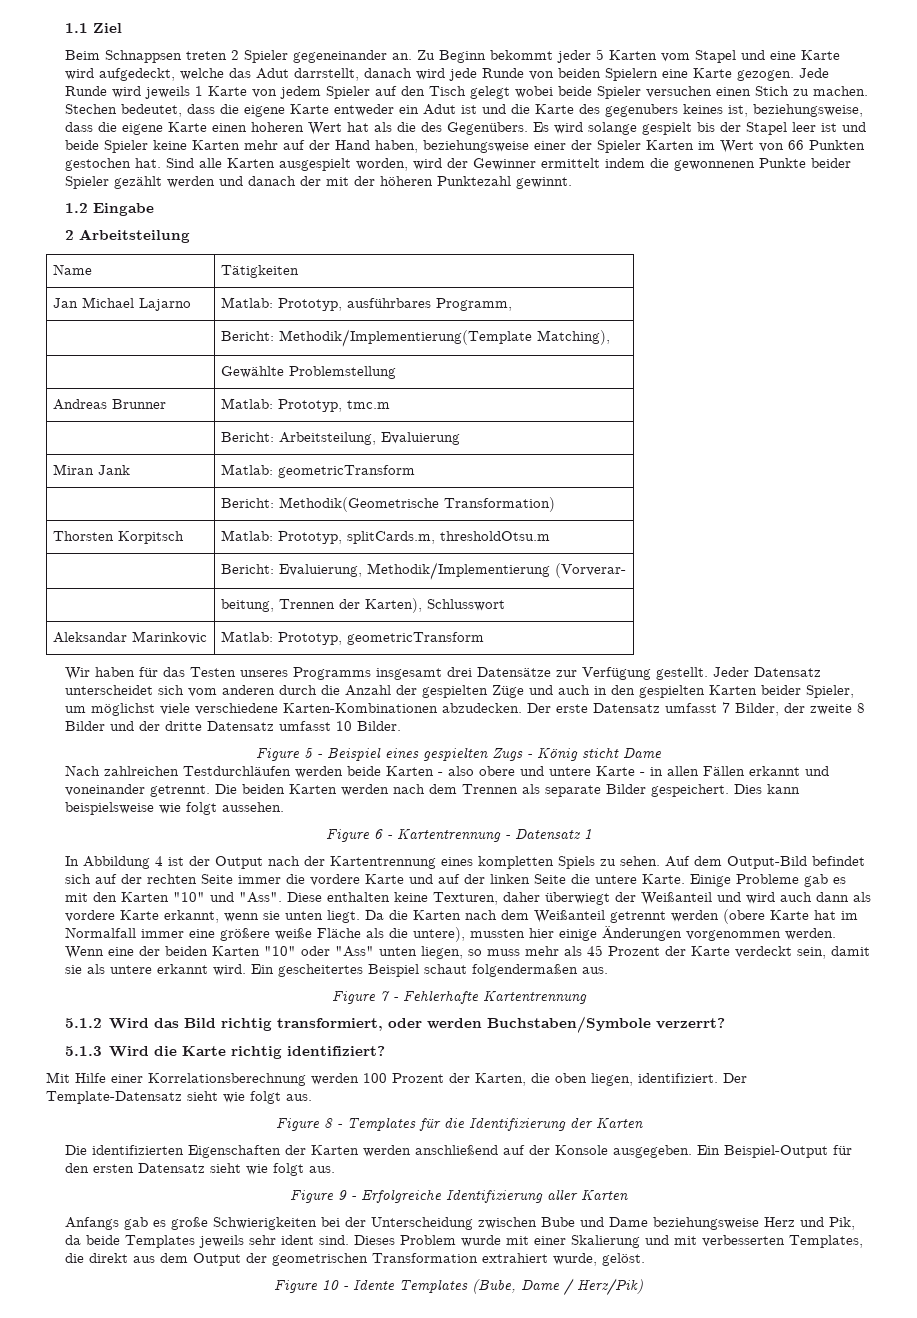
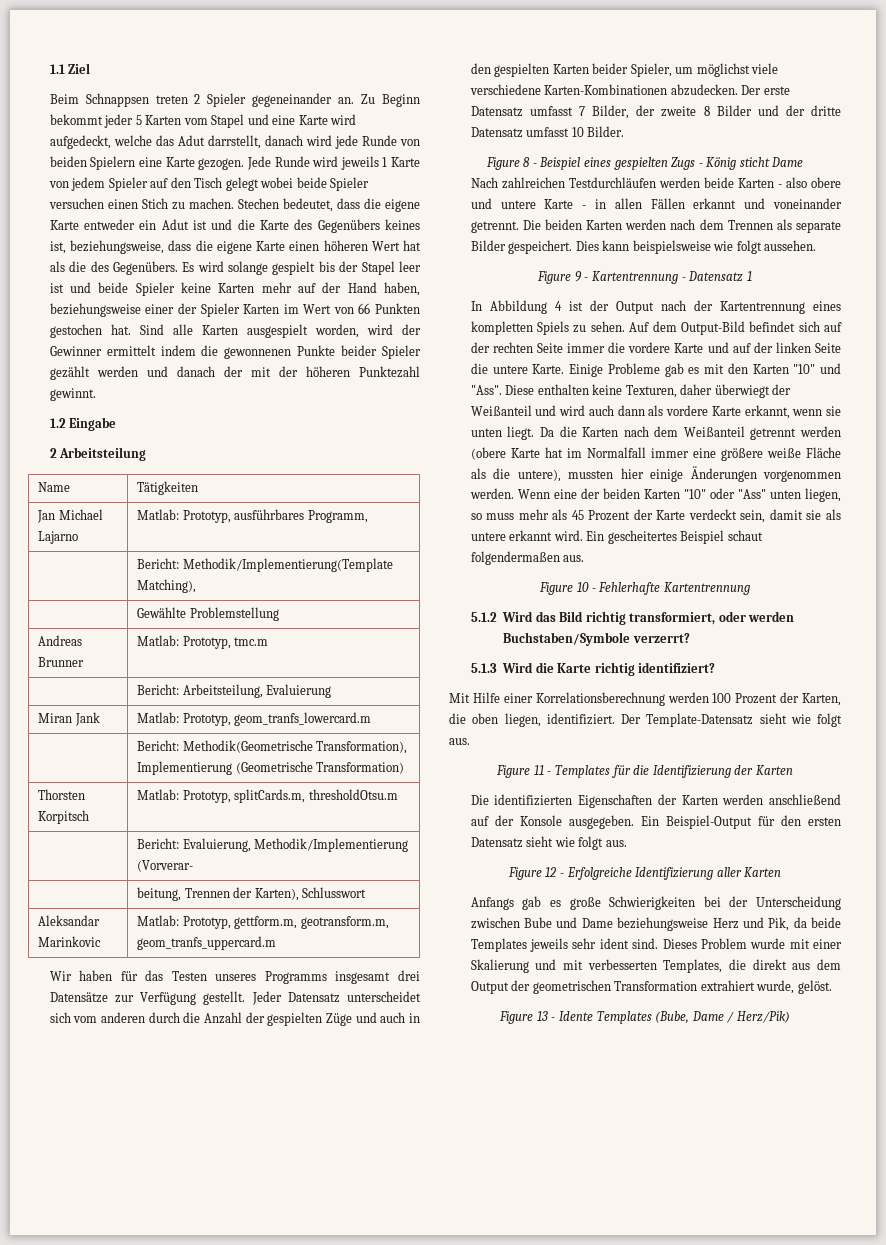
- Stechen bedeutet, dass die eigene Karte entweder ein Adut ist und die Karte des gegenubers keines ist, beziehungsweise, dass die eigene Karte einen hoheren Wert hat als die des Gegenübers.
+ Stechen bedeutet, dass die eigene Karte entweder ein Adut ist und die Karte des Gegenübers keines ist, beziehungsweise, dass die eigene Karte einen höheren Wert hat als die des Gegenübers.
- Miran Jank | Matlab: geometricTransform
+ Miran Jank | Matlab: Prototyp, geom_tranfs_lowercard.m
- | Bericht: Methodik(Geometrische Transformation)
+ | Bericht: Methodik(Geometrische Transformation), Implementierung (Geometrische Transformation)
- Aleksandar Marinkovic | Matlab: Prototyp, geometricTransform
+ Aleksandar Marinkovic | Matlab: Prototyp, gettform.m, geotransform.m, geom_tranfs_uppercard.m
- Figure 5 - Beispiel eines gespielten Zugs - König sticht Dame
+ Figure 8 - Beispiel eines gespielten Zugs - König sticht Dame
- Figure 6 - Kartentrennung - Datensatz 1
+ Figure 9 - Kartentrennung - Datensatz 1
- Figure 7 - Fehlerhafte Kartentrennung
+ Figure 10 - Fehlerhafte Kartentrennung
- Figure 8 - Templates für die Identifizierung der Karten
+ Figure 11 - Templates für die Identifizierung der Karten
- Figure 9 - Erfolgreiche Identifizierung aller Karten
+ Figure 12 - Erfolgreiche Identifizierung aller Karten
- Figure 10 - Idente Templates (Bube, Dame / Herz/Pik)
+ Figure 13 - Idente Templates (Bube, Dame / Herz/Pik)

